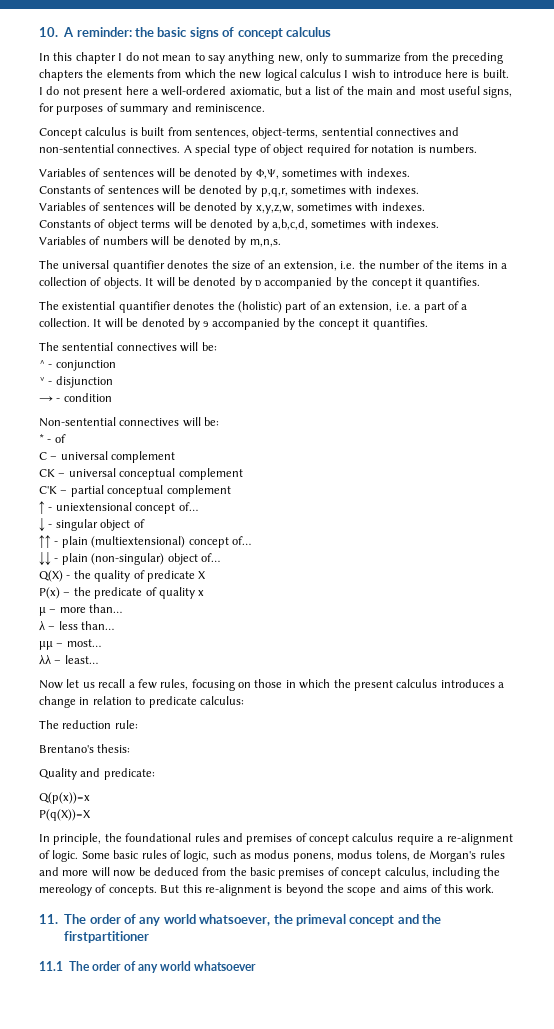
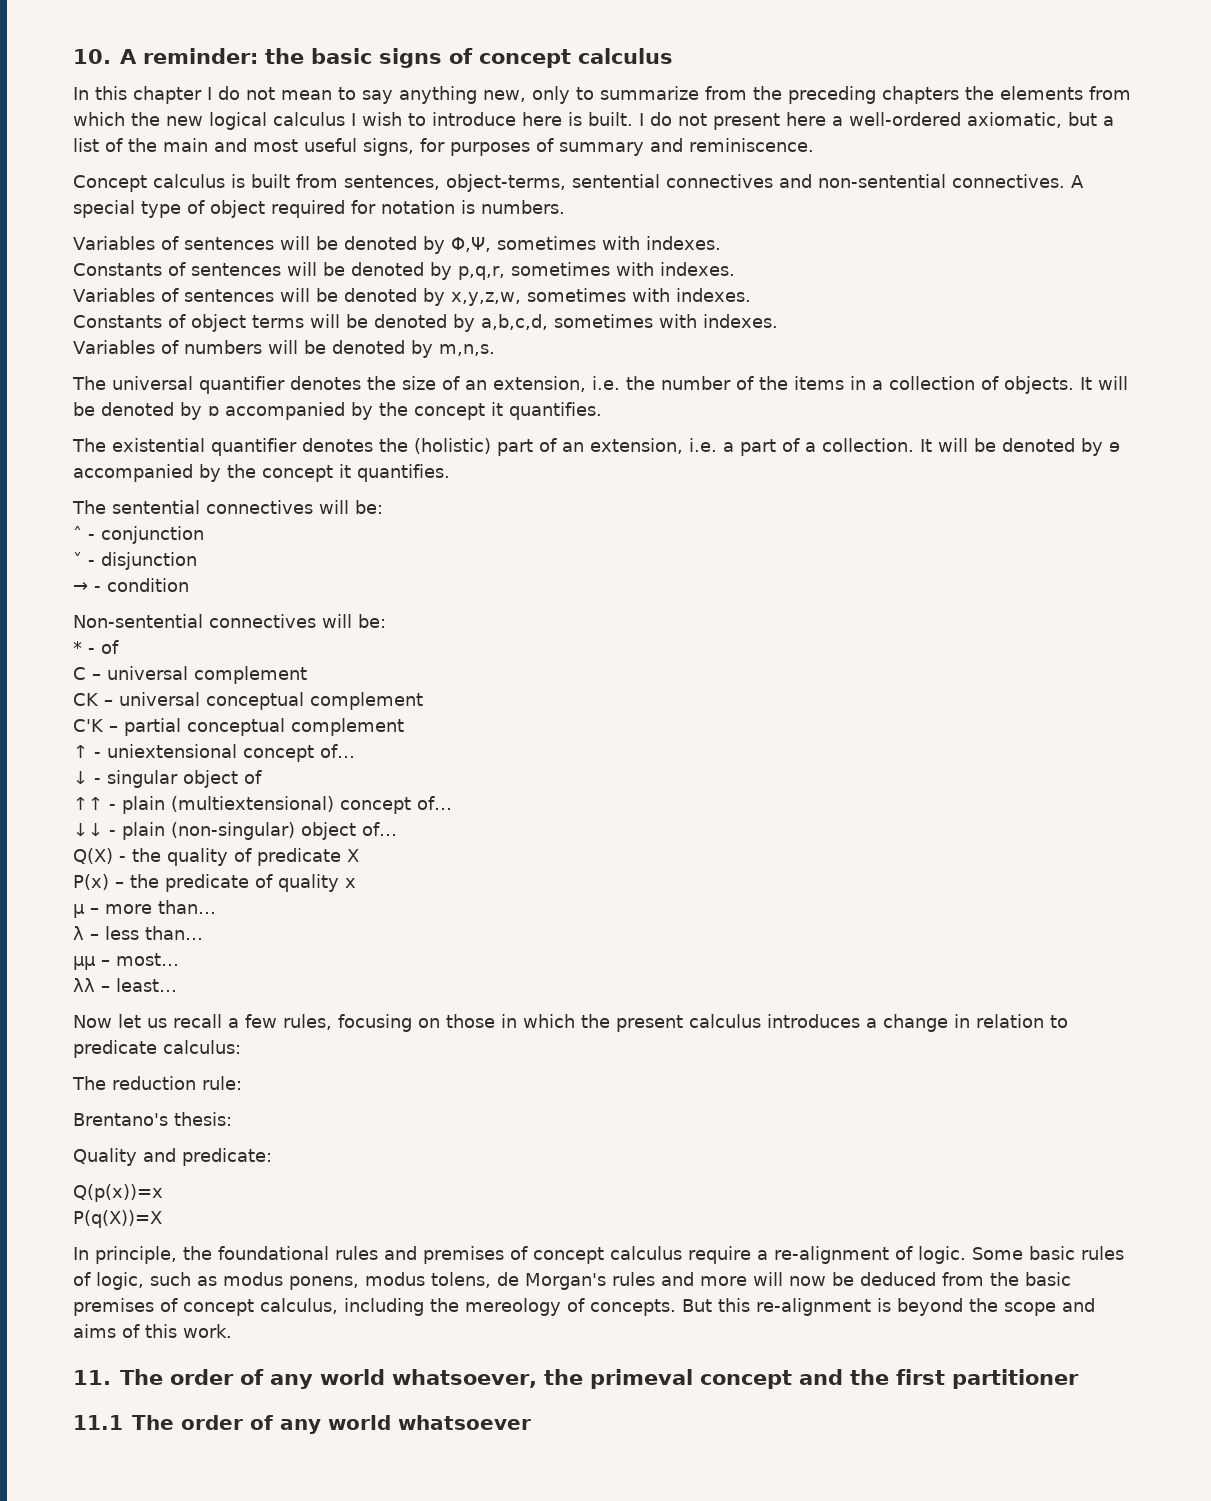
- 11. The order of any world whatsoever, the primeval concept and the firstpartitioner
+ 11. The order of any world whatsoever, the primeval concept and the first partitioner

